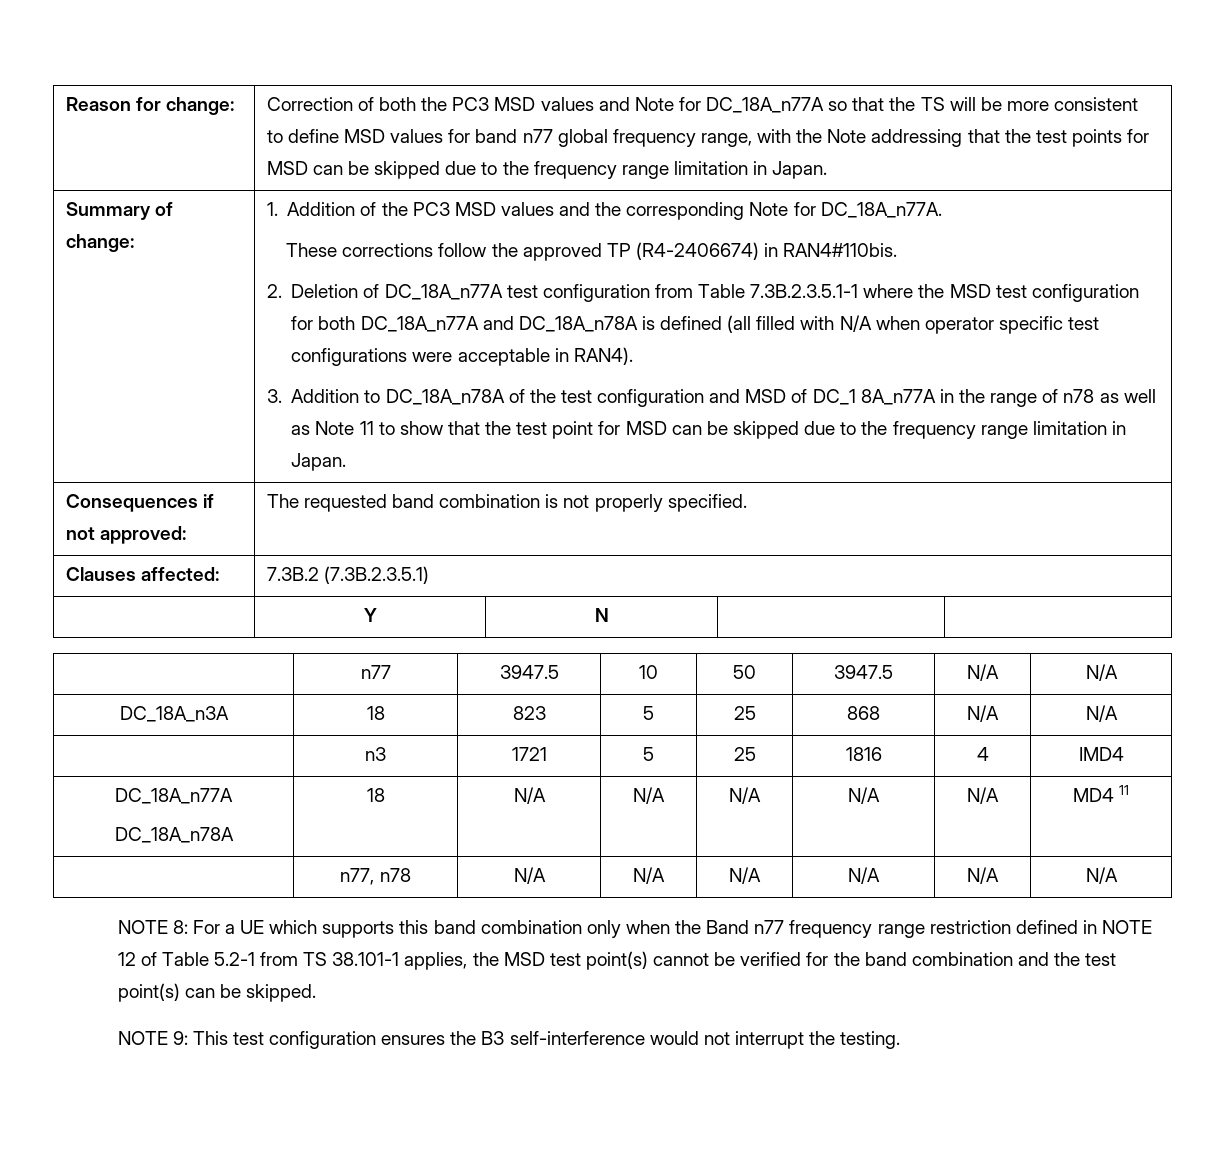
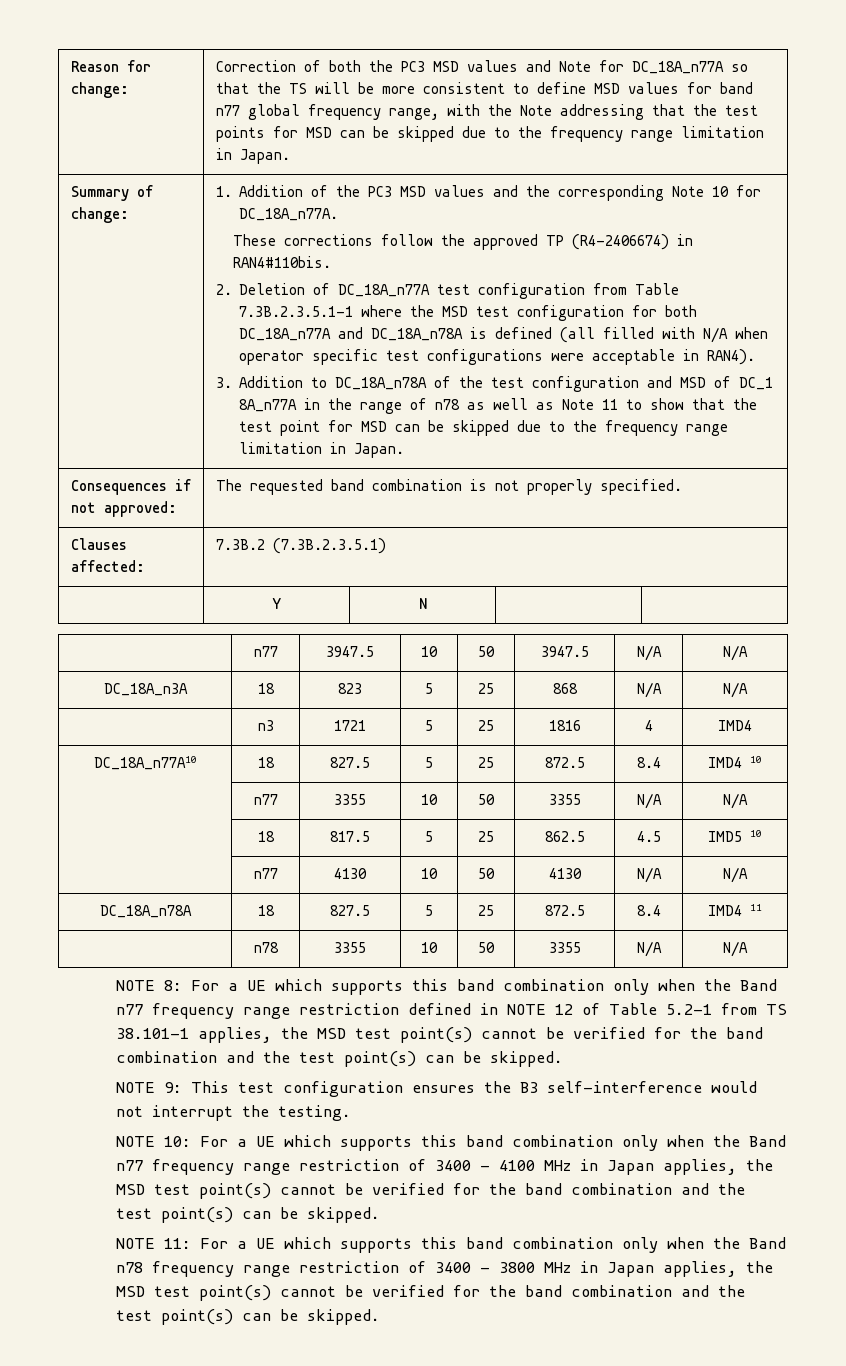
- 1. Addition of the PC3 MSD values and the corresponding Note for DC_18A_n77A.
+ 1. Addition of the PC3 MSD values and the corresponding Note 10 for DC_18A_n77A.
  | n3 | 1721 | 5 | 25 | 1816 | 4 | IMD4
- DC_18A_n77A
- DC_18A_n78A | 18 | N/A | N/A | N/A | N/A | N/A | MD4 11
+ DC_18A_n77A10 | 18 | 827.5 | 5 | 25 | 872.5 | 8.4 | IMD4 10
+ | n77 | 3355 | 10 | 50 | 3355 | N/A | N/A
+ | 18 | 817.5 | 5 | 25 | 862.5 | 4.5 | IMD5 10
+ | n77 | 4130 | 10 | 50 | 4130 | N/A | N/A
+ DC_18A_n78A | 18 | 827.5 | 5 | 25 | 872.5 | 8.4 | IMD4 11
- | n77, n78 | N/A | N/A | N/A | N/A | N/A | N/A
+ | n78 | 3355 | 10 | 50 | 3355 | N/A | N/A
+ NOTE 10: For a UE which supports this band combination only when the Band n77 frequency range restriction of 3400 - 4100 MHz in Japan applies, the MSD test point(s) cannot be verified for the band combination and the test point(s) can be skipped.
+ NOTE 11: For a UE which supports this band combination only when the Band n78 frequency range restriction of 3400 - 3800 MHz in Japan applies, the MSD test point(s) cannot be verified for the band combination and the test point(s) can be skipped.

